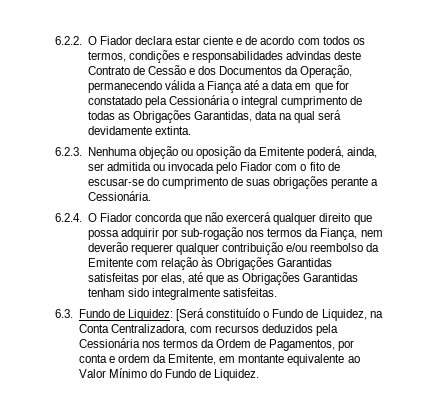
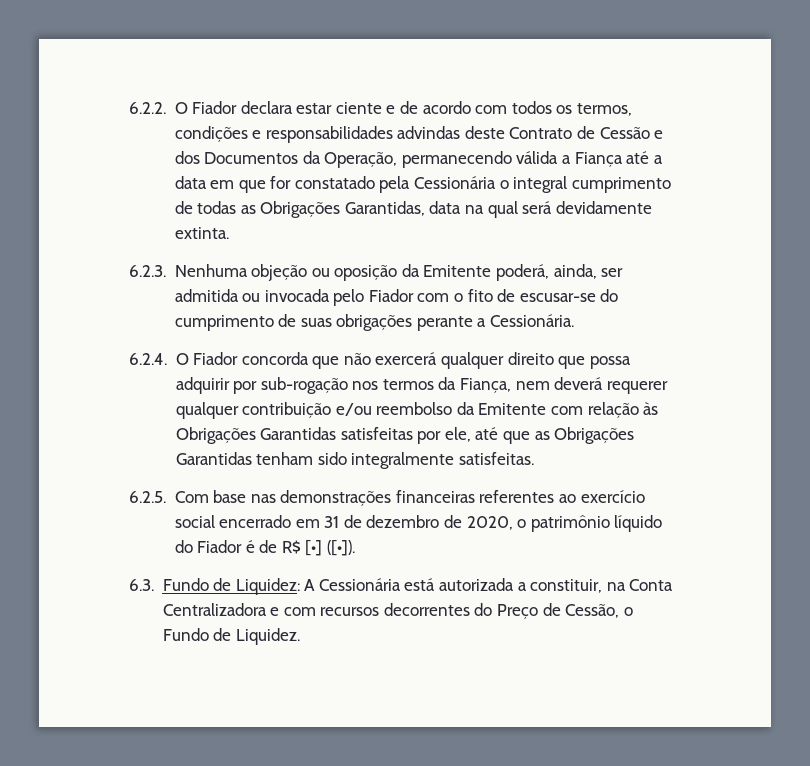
- 6.2.4. O Fiador concorda que não exercerá qualquer direito que possa adquirir por sub-rogação nos termos da Fiança, nem deverão requerer qualquer contribuição e/ou reembolso da Emitente com relação às Obrigações Garantidas satisfeitas por elas, até que as Obrigações Garantidas tenham sido integralmente satisfeitas.
+ 6.2.4. O Fiador concorda que não exercerá qualquer direito que possa adquirir por sub-rogação nos termos da Fiança, nem deverá requerer qualquer contribuição e/ou reembolso da Emitente com relação às Obrigações Garantidas satisfeitas por ele, até que as Obrigações Garantidas tenham sido integralmente satisfeitas.
- 6.3. Fundo de Liquidez: [Será constituído o Fundo de Liquidez, na Conta Centralizadora, com recursos deduzidos pela Cessionária nos termos da Ordem de Pagamentos, por conta e ordem da Emitente, em montante equivalente ao Valor Mínimo do Fundo de Liquidez.
+ 6.2.5. Com base nas demonstrações financeiras referentes ao exercício social encerrado em 31 de dezembro de 2020, o patrimônio líquido do Fiador é de R$ [•] ([•]).
+ 6.3. Fundo de Liquidez: A Cessionária está autorizada a constituir, na Conta Centralizadora e com recursos decorrentes do Preço de Cessão, o Fundo de Liquidez.

